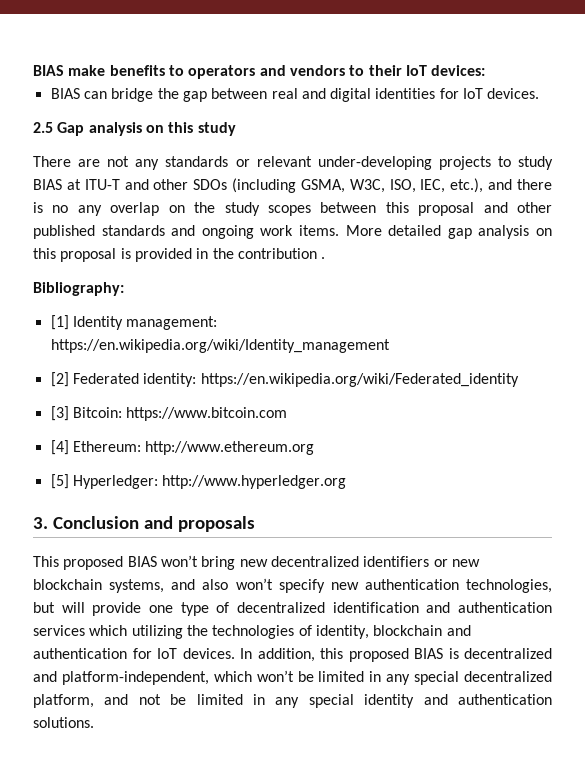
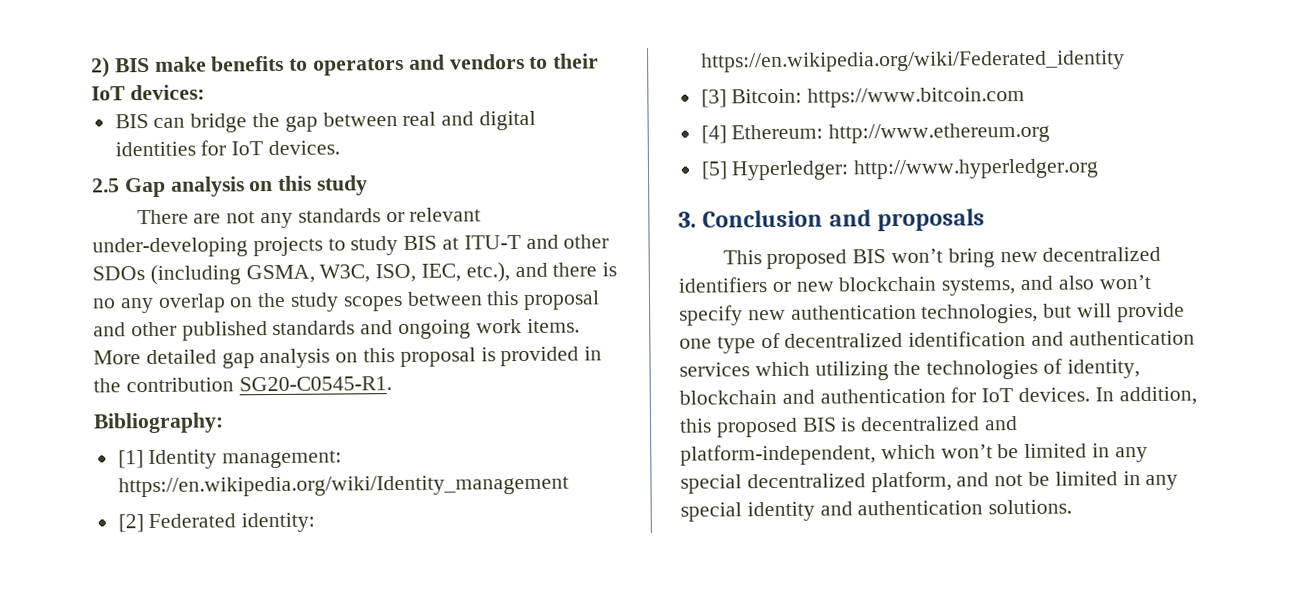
- BIAS make benefits to operators and vendors to their IoT devices:
+ 2) BIS make benefits to operators and vendors to their IoT devices:
- BIAS can bridge the gap between real and digital identities for IoT devices.
+ BIS can bridge the gap between real and digital identities for IoT devices.
- There are not any standards or relevant under-developing projects to study BIAS at ITU-T and other SDOs (including GSMA, W3C, ISO, IEC, etc.), and there is no any overlap on the study scopes between this proposal and other published standards and ongoing work items.
+ There are not any standards or relevant under-developing projects to study BIS at ITU-T and other SDOs (including GSMA, W3C, ISO, IEC, etc.), and there is no any overlap on the study scopes between this proposal and other published standards and ongoing work items.
- More detailed gap analysis on this proposal is provided in the contribution .
+ More detailed gap analysis on this proposal is provided in the contribution SG20-C0545-R1.
- This proposed BIAS won’t bring new decentralized identifiers or new blockchain systems, and also won’t specify new authentication technologies, but will provide one type of decentralized identification and authentication services which utilizing the technologies of identity, blockchain and authentication for IoT devices.
+ This proposed BIS won’t bring new decentralized identifiers or new blockchain systems, and also won’t specify new authentication technologies, but will provide one type of decentralized identification and authentication services which utilizing the technologies of identity, blockchain and authentication for IoT devices.
- In addition, this proposed BIAS is decentralized and platform-independent, which won’t be limited in any special decentralized platform, and not be limited in any special identity and authentication solutions.
+ In addition, this proposed BIS is decentralized and platform-independent, which won’t be limited in any special decentralized platform, and not be limited in any special identity and authentication solutions.

